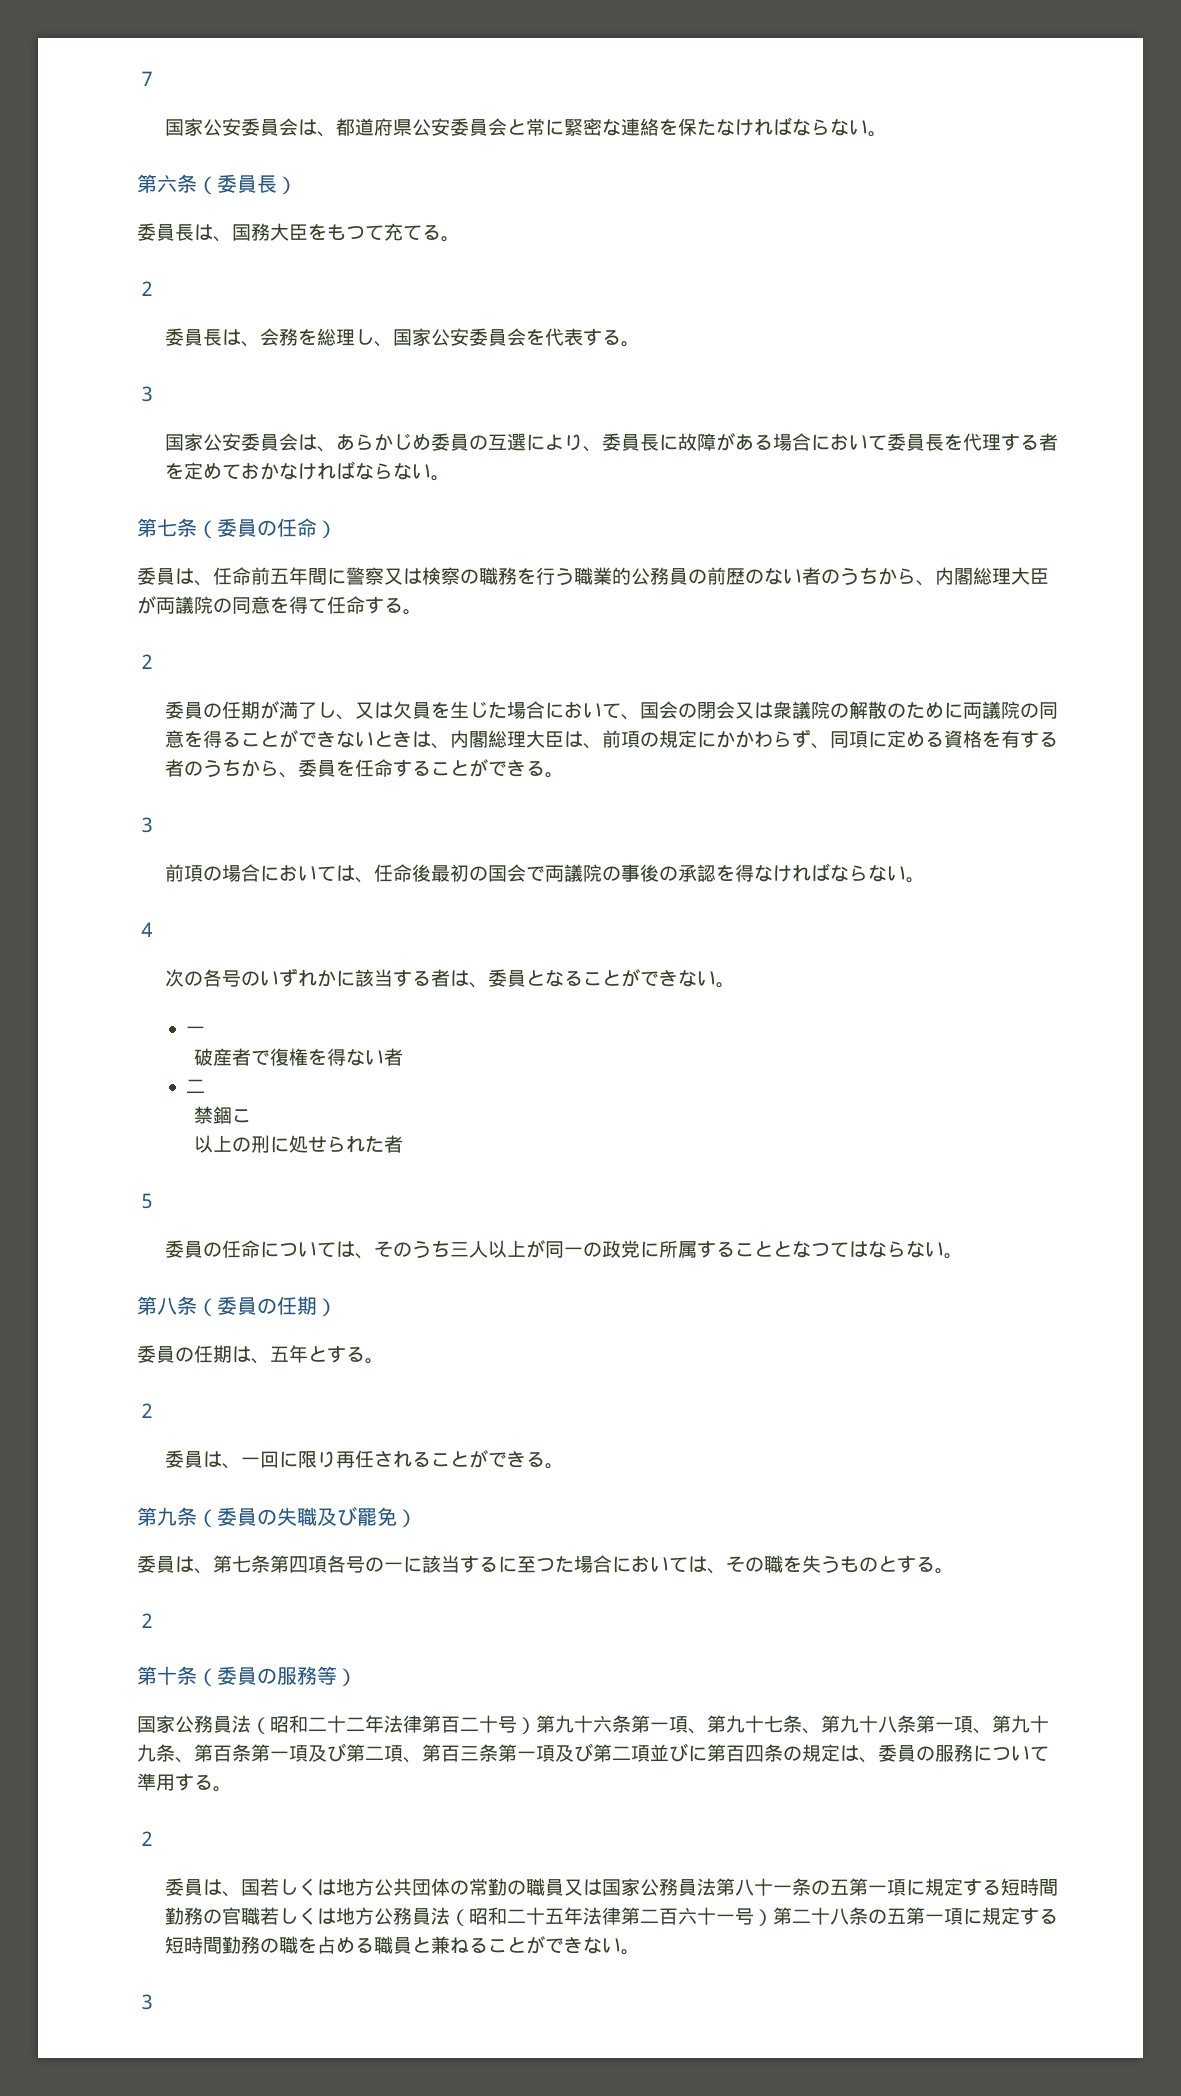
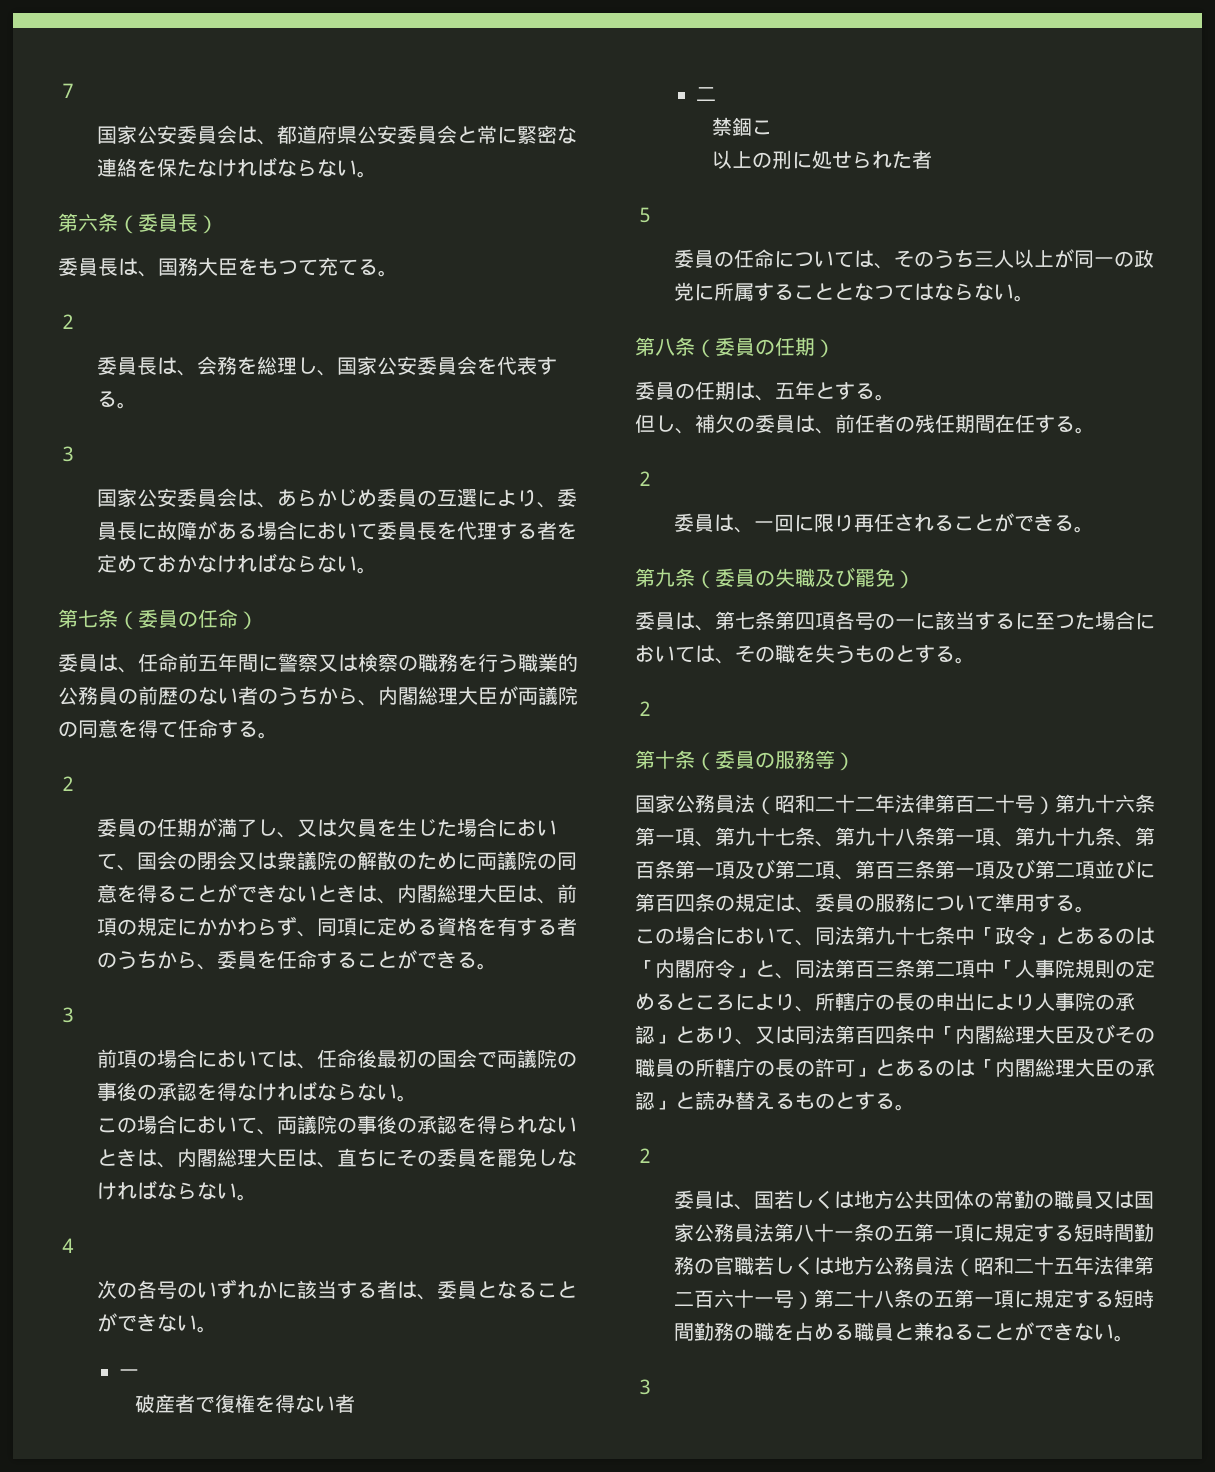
+ この場合において、両議院の事後の承認を得られないときは、内閣総理大臣は、直ちにその委員を罷免しなければならない。
+ 但し、補欠の委員は、前任者の残任期間在任する。
+ この場合において、同法第九十七条中「政令」とあるのは「内閣府令」と、同法第百三条第二項中「人事院規則の定めるところにより、所轄庁の長の申出により人事院の承認」とあり、又は同法第百四条中「内閣総理大臣及びその職員の所轄庁の長の許可」とあるのは「内閣総理大臣の承認」と読み替えるものとする。

